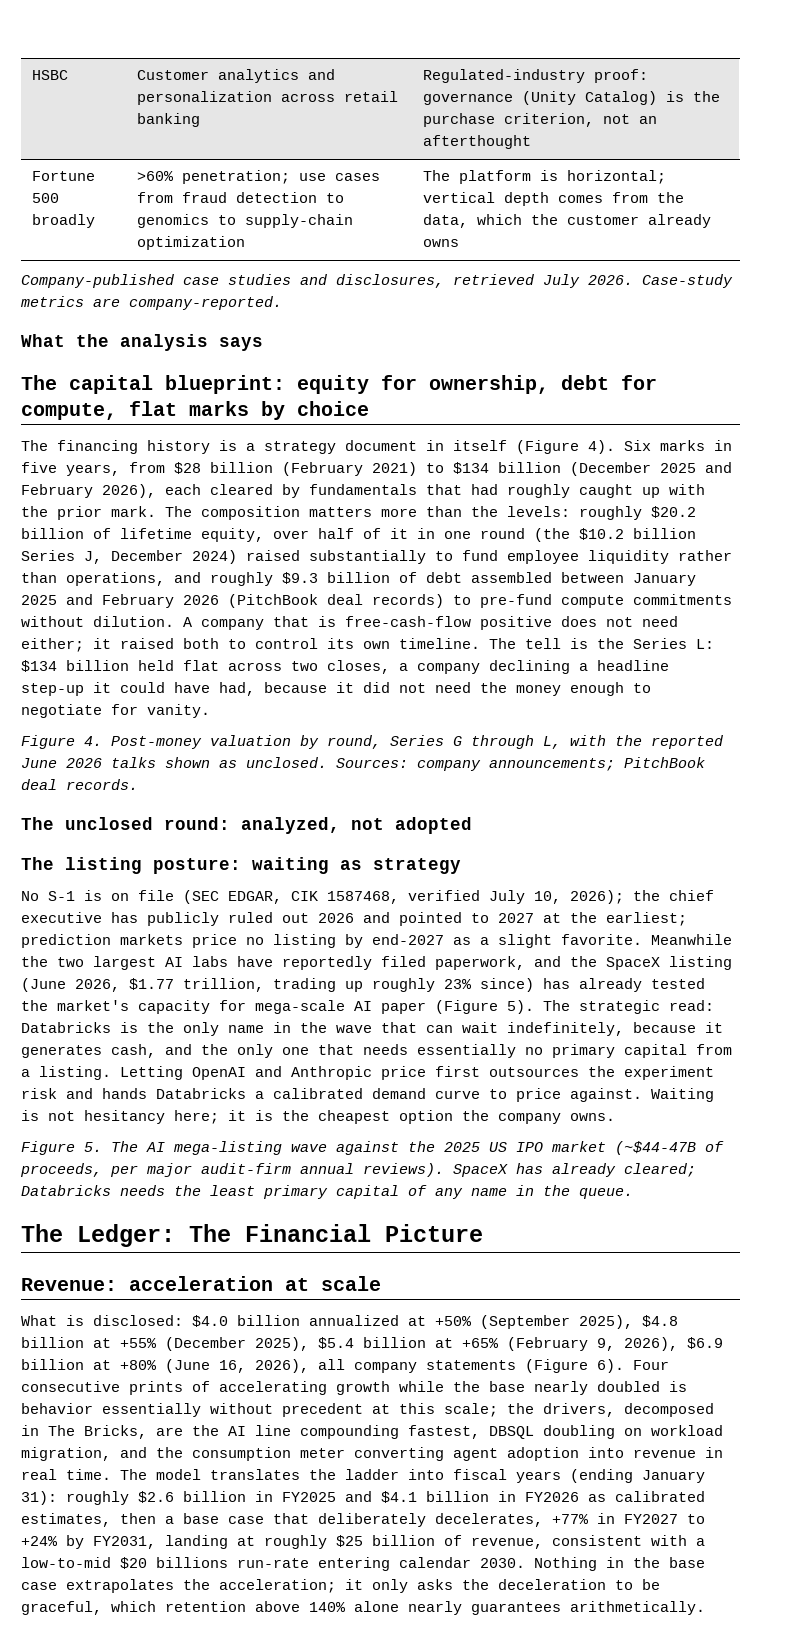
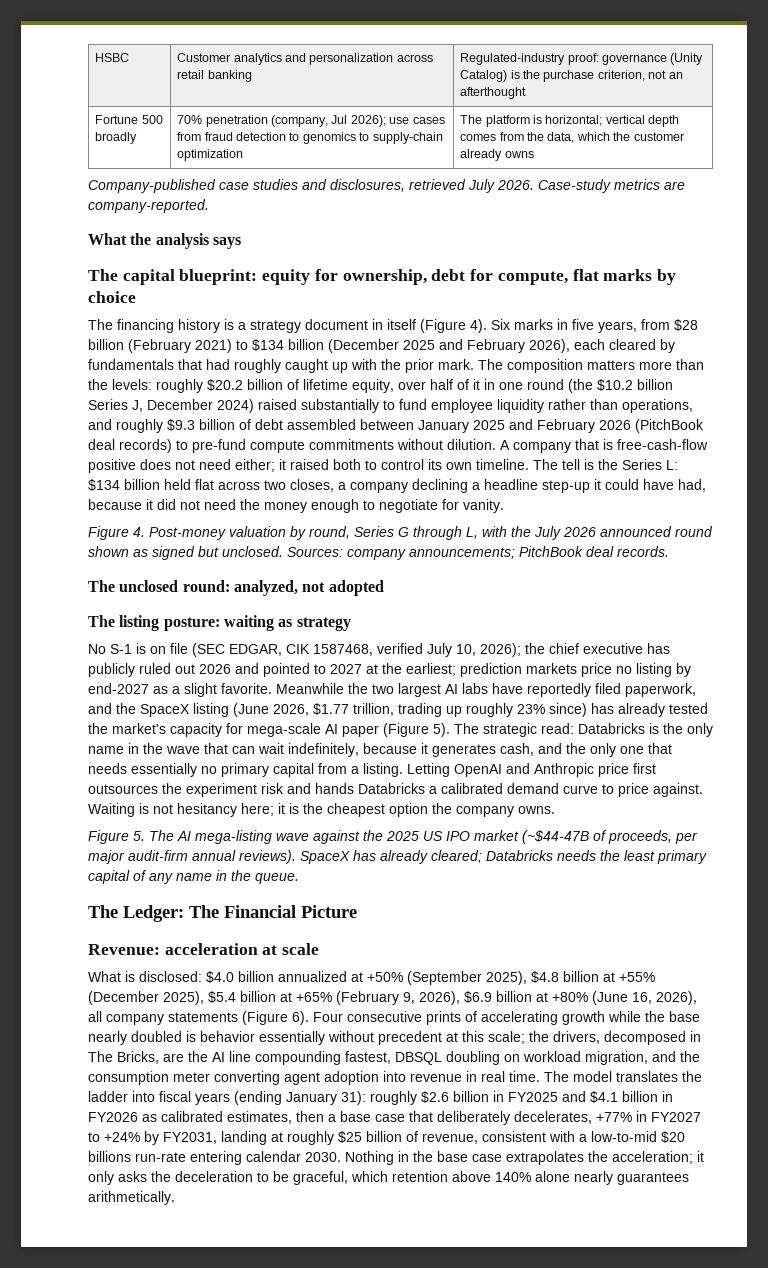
- Fortune 500 broadly | >60% penetration; use cases from fraud detection to genomics to supply-chain optimization | The platform is horizontal; vertical depth comes from the data, which the customer already owns
+ Fortune 500 broadly | 70% penetration (company, Jul 2026); use cases from fraud detection to genomics to supply-chain optimization | The platform is horizontal; vertical depth comes from the data, which the customer already owns
- Figure 4. Post-money valuation by round, Series G through L, with the reported June 2026 talks shown as unclosed.
+ Figure 4. Post-money valuation by round, Series G through L, with the July 2026 announced round shown as signed but unclosed.

